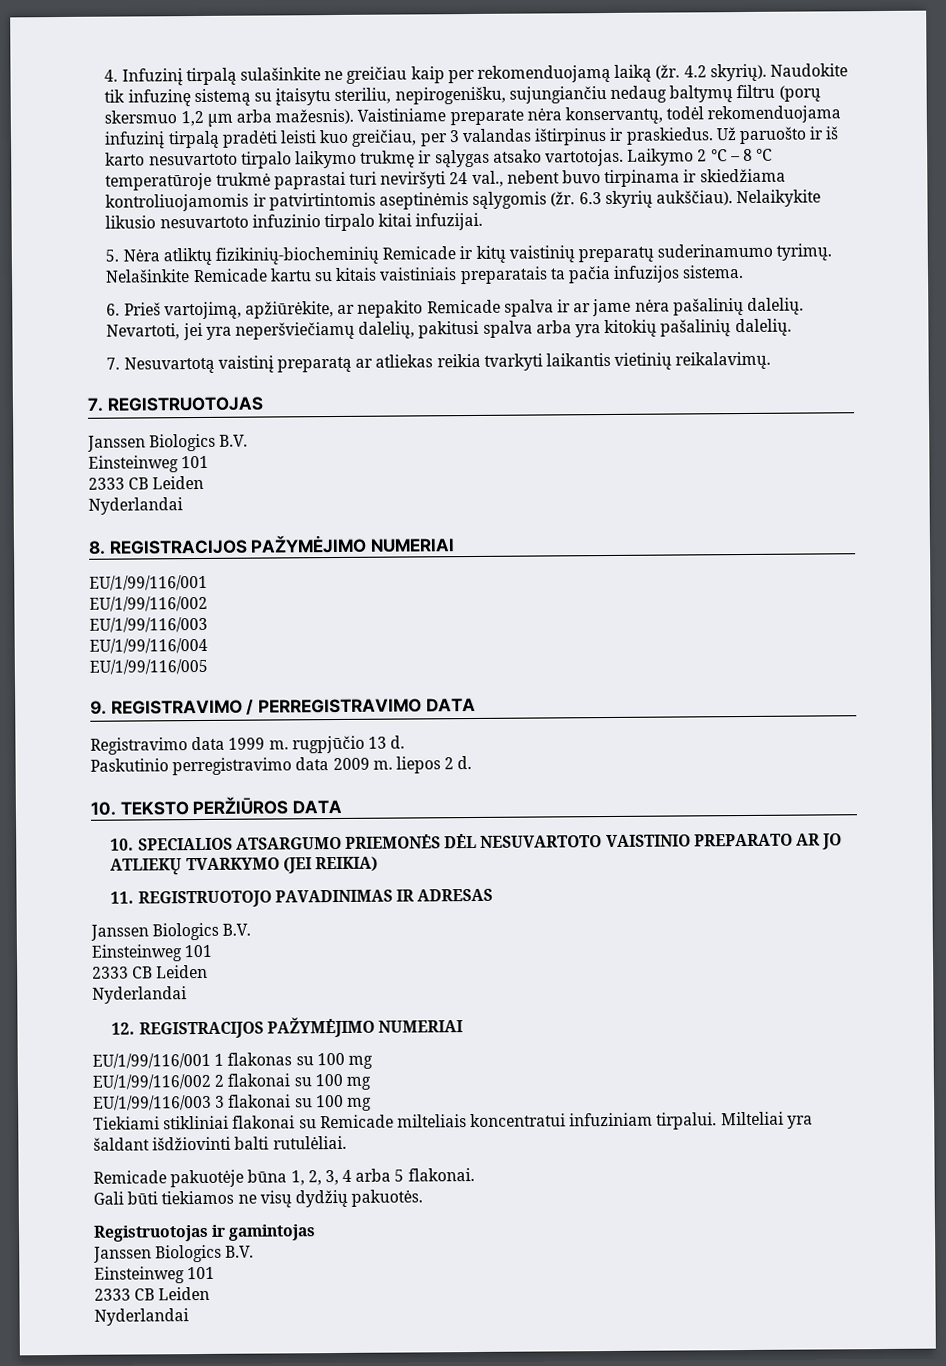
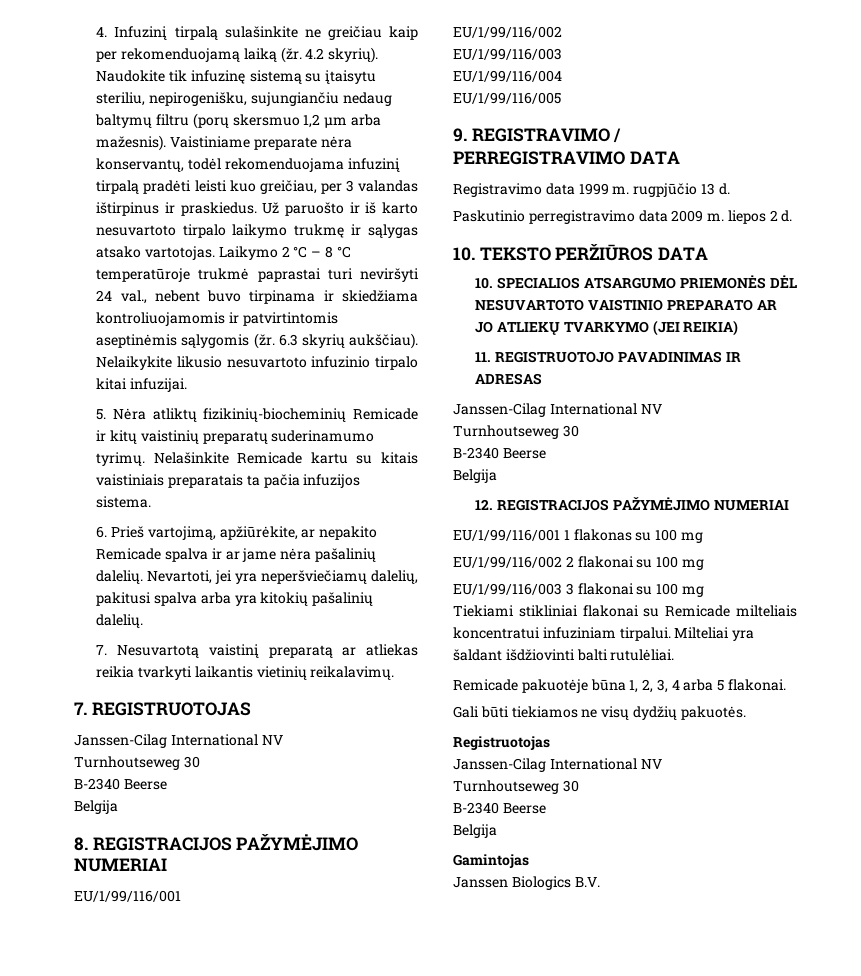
  7. REGISTRUOTOJAS
- Janssen Biologics B.V.
- Einsteinweg 101
- 2333 CB Leiden
- Nyderlandai
+ Janssen-Cilag International NV
+ Turnhoutseweg 30
+ B-2340 Beerse
+ Belgija
  11. REGISTRUOTOJO PAVADINIMAS IR ADRESAS
- Janssen Biologics B.V.
- Einsteinweg 101
- 2333 CB Leiden
- Nyderlandai
+ Janssen-Cilag International NV
+ Turnhoutseweg 30
+ B-2340 Beerse
+ Belgija
- Registruotojas ir gamintojas
+ Registruotojas
+ Janssen-Cilag International NV
+ Turnhoutseweg 30
+ B-2340 Beerse
+ Belgija
+ Gamintojas
  Janssen Biologics B.V.
- Einsteinweg 101
- 2333 CB Leiden
- Nyderlandai

